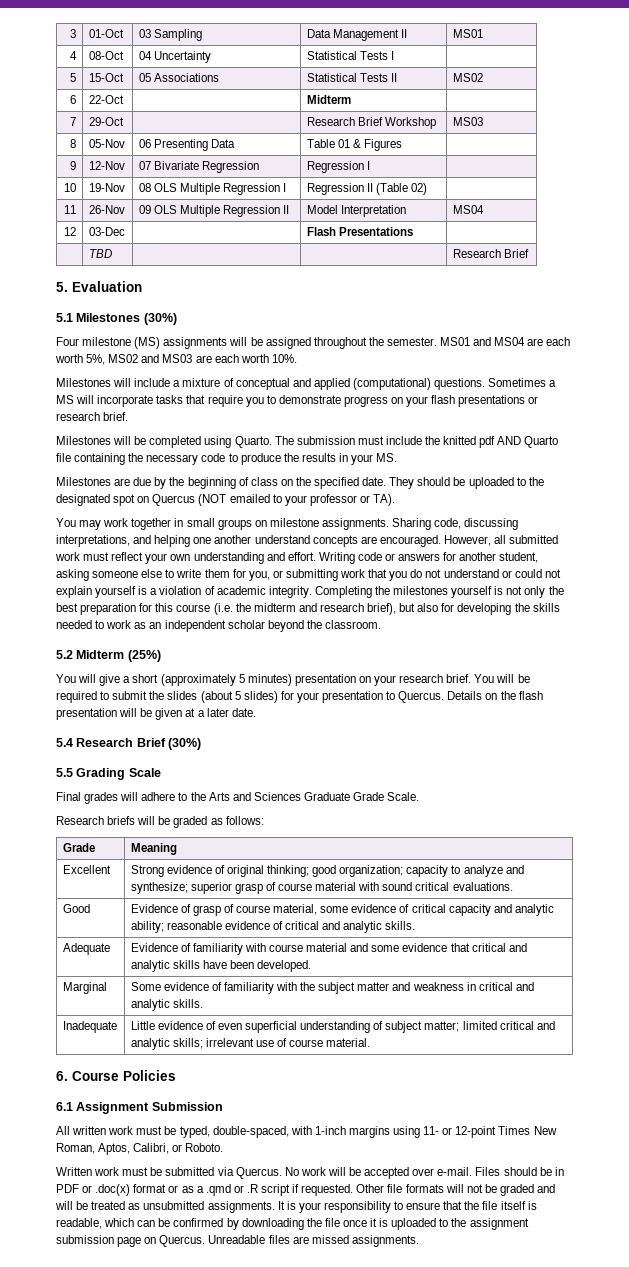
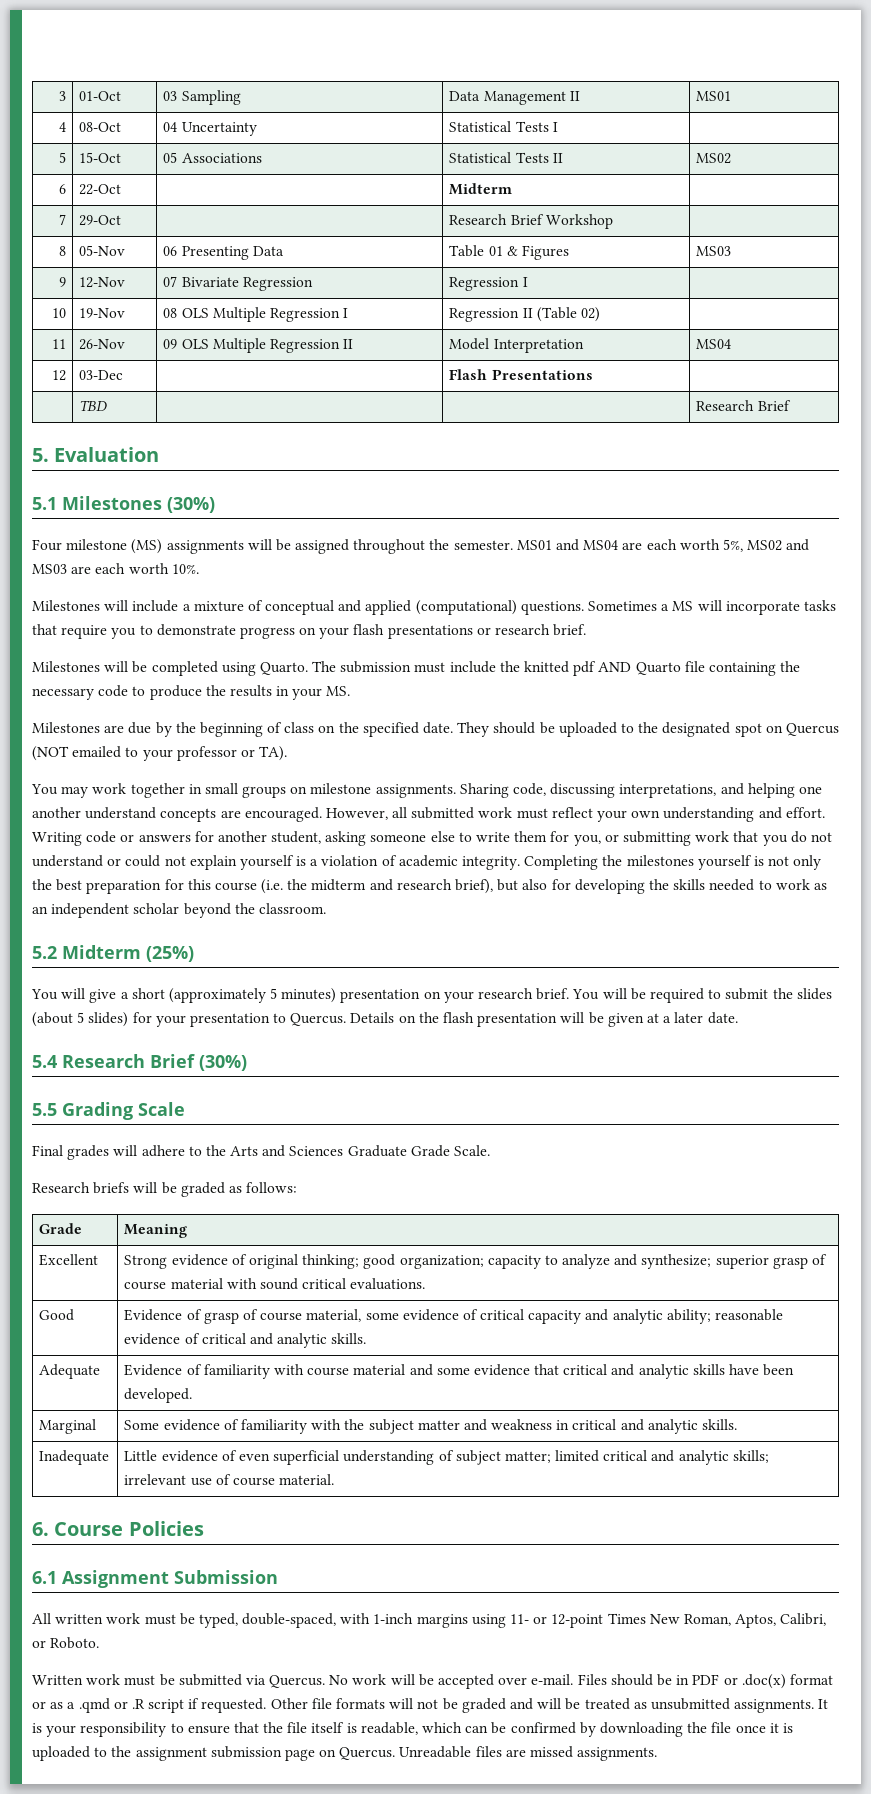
- 7 | 29-Oct | | Research Brief Workshop | MS03
+ 7 | 29-Oct | | Research Brief Workshop |
- 8 | 05-Nov | 06 Presenting Data | Table 01 & Figures |
+ 8 | 05-Nov | 06 Presenting Data | Table 01 & Figures | MS03

